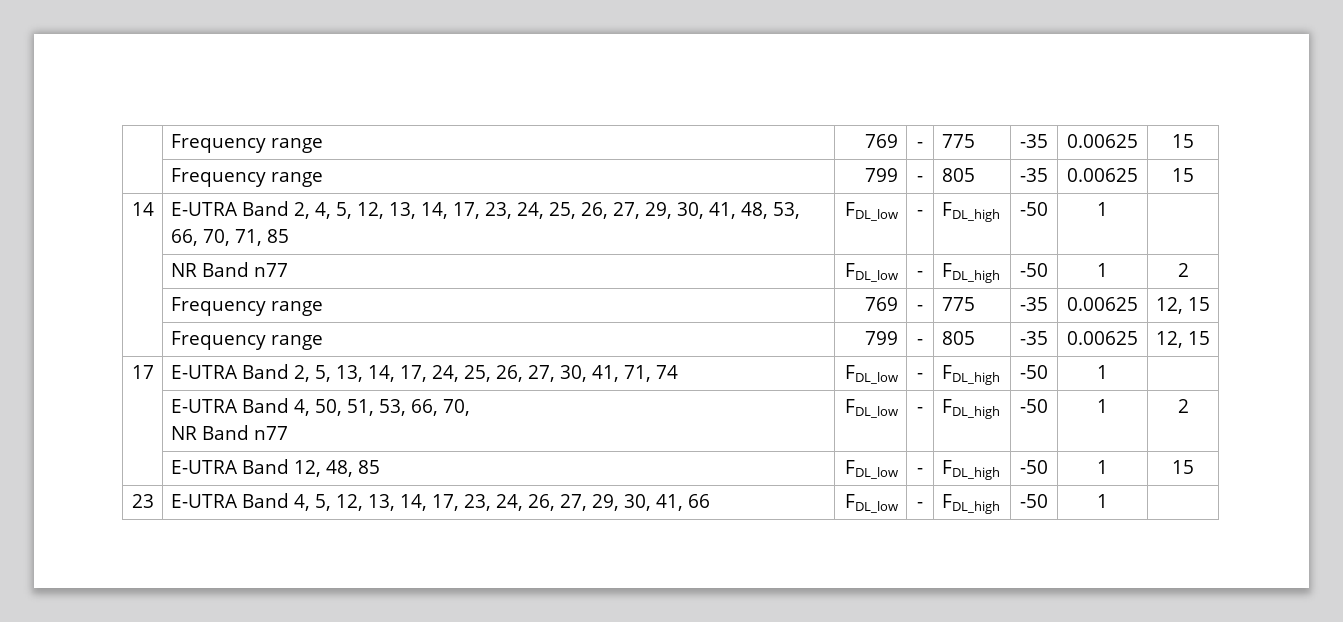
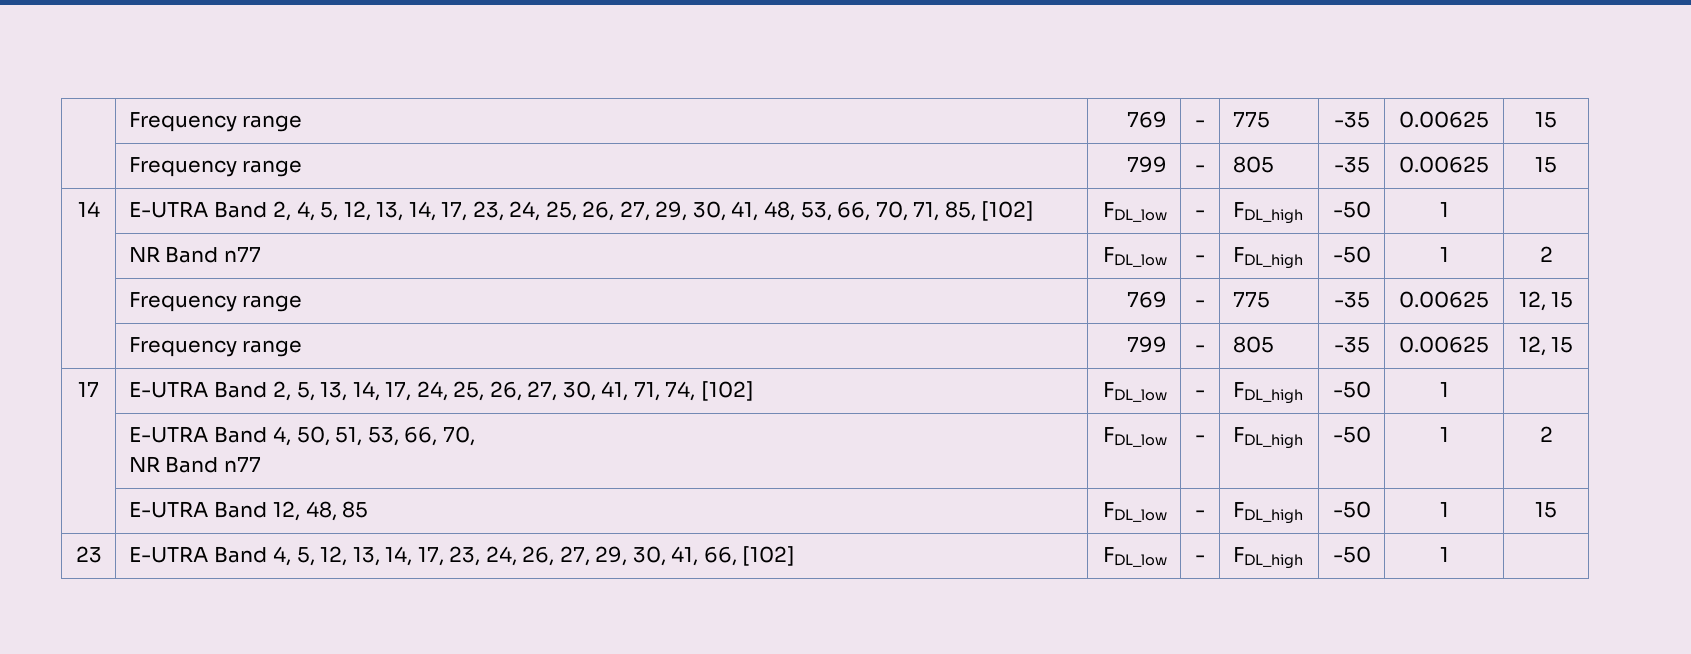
- 14 | E-UTRA Band 2, 4, 5, 12, 13, 14, 17, 23, 24, 25, 26, 27, 29, 30, 41, 48, 53, 66, 70, 71, 85 | FDL_low | - | FDL_high | -50 | 1 |
+ 14 | E-UTRA Band 2, 4, 5, 12, 13, 14, 17, 23, 24, 25, 26, 27, 29, 30, 41, 48, 53, 66, 70, 71, 85, [102] | FDL_low | - | FDL_high | -50 | 1 |
- 17 | E-UTRA Band 2, 5, 13, 14, 17, 24, 25, 26, 27, 30, 41, 71, 74 | FDL_low | - | FDL_high | -50 | 1 |
+ 17 | E-UTRA Band 2, 5, 13, 14, 17, 24, 25, 26, 27, 30, 41, 71, 74, [102] | FDL_low | - | FDL_high | -50 | 1 |
- 23 | E-UTRA Band 4, 5, 12, 13, 14, 17, 23, 24, 26, 27, 29, 30, 41, 66 | FDL_low | - | FDL_high | -50 | 1 |
+ 23 | E-UTRA Band 4, 5, 12, 13, 14, 17, 23, 24, 26, 27, 29, 30, 41, 66, [102] | FDL_low | - | FDL_high | -50 | 1 |

